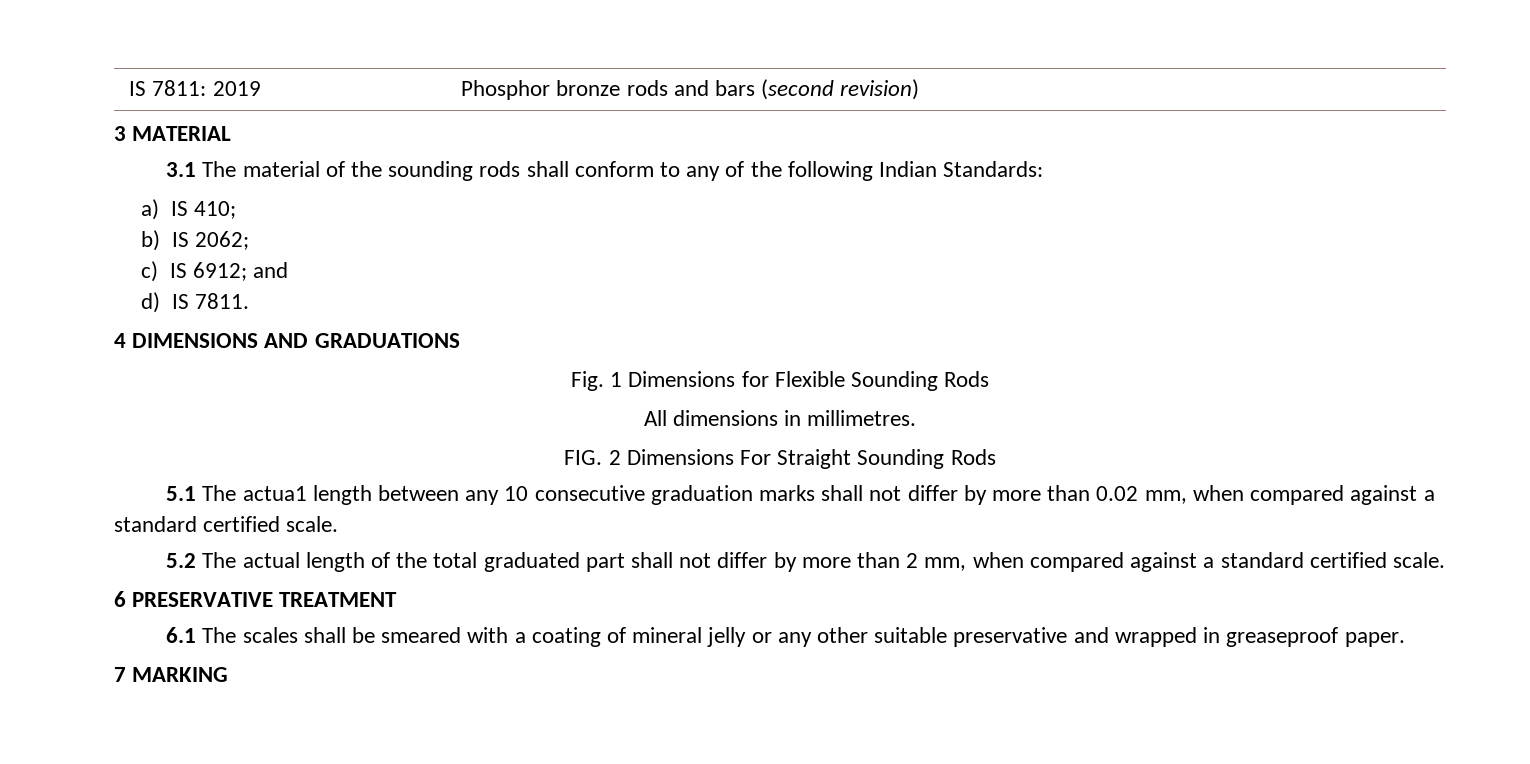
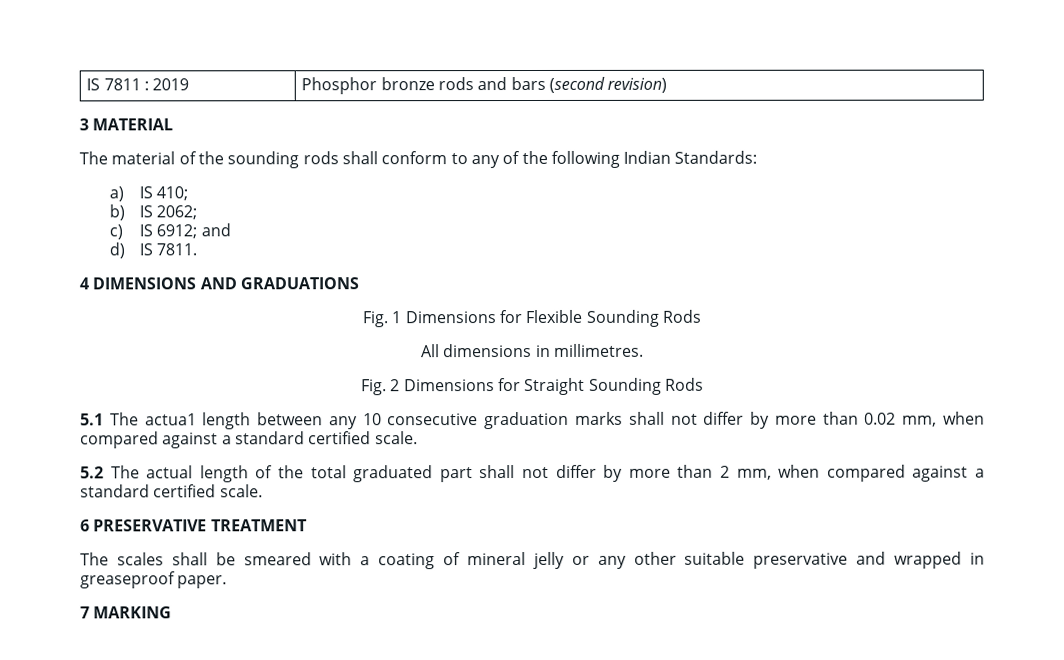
- IS 7811: 2019 | Phosphor bronze rods and bars (second revision)
+ IS 7811 : 2019 | Phosphor bronze rods and bars (second revision)
- 3.1 The material of the sounding rods shall conform to any of the following Indian Standards:
+ The material of the sounding rods shall conform to any of the following Indian Standards:
- FIG. 2 Dimensions For Straight Sounding Rods
+ Fig. 2 Dimensions for Straight Sounding Rods
- 6.1 The scales shall be smeared with a coating of mineral jelly or any other suitable preservative and wrapped in greaseproof paper.
+ The scales shall be smeared with a coating of mineral jelly or any other suitable preservative and wrapped in greaseproof paper.

